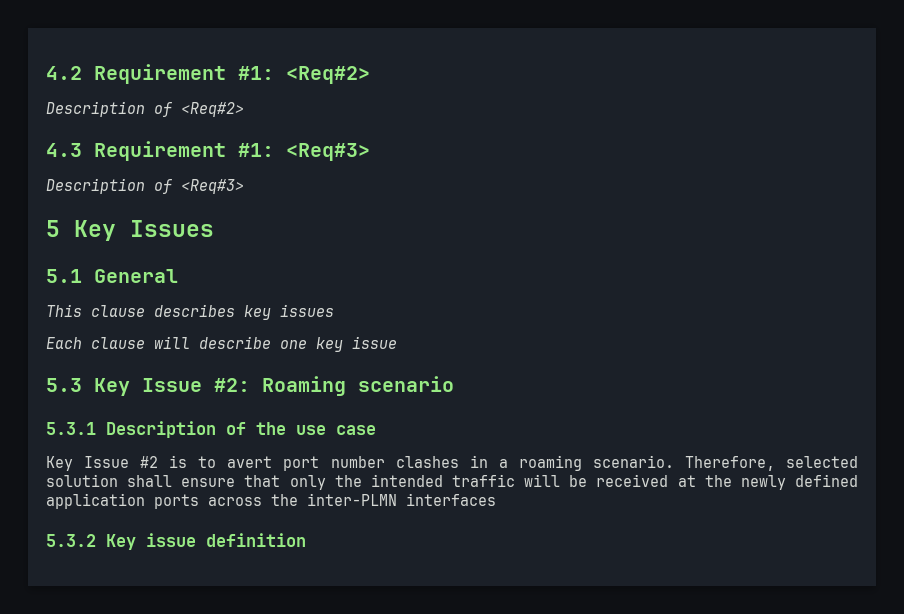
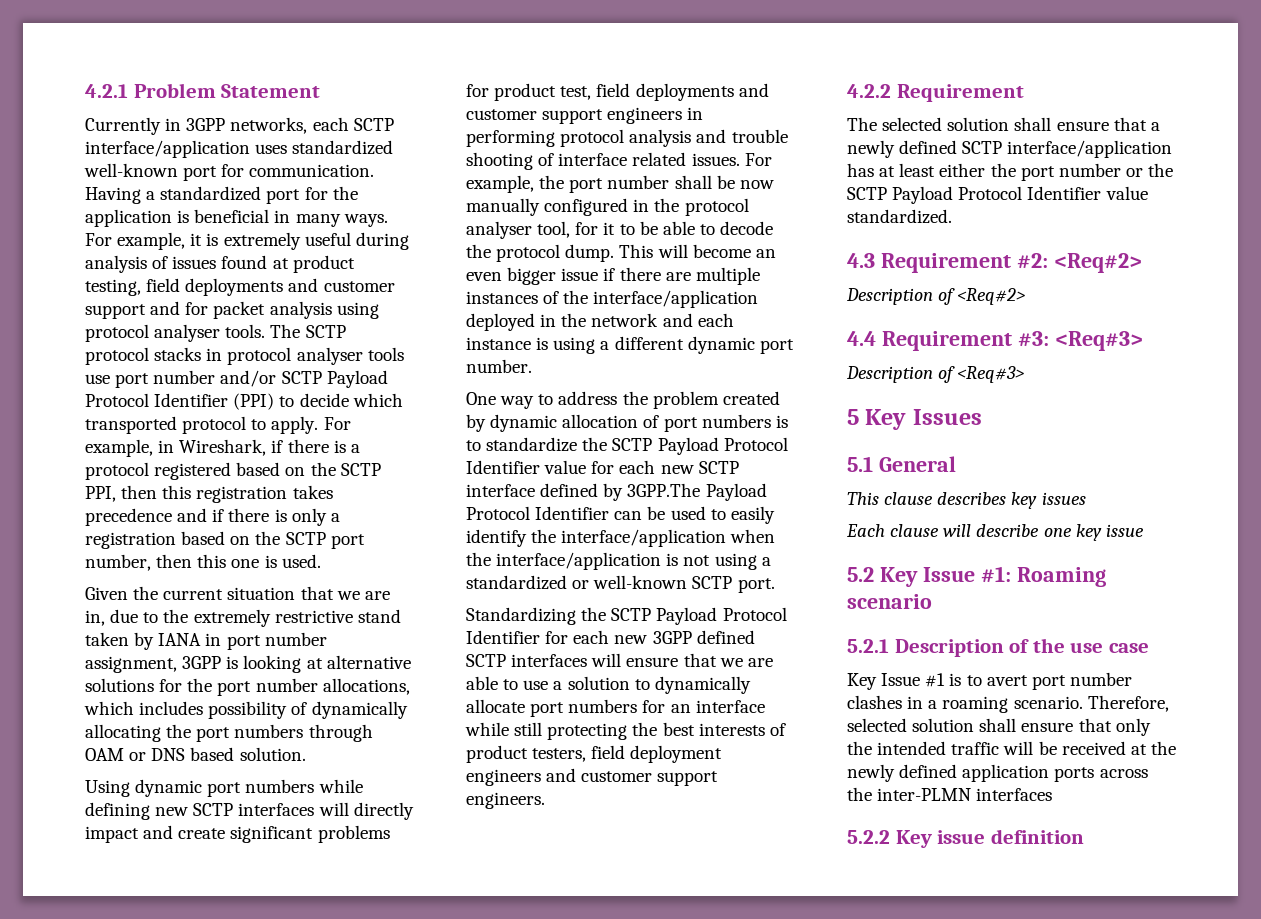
- 4.2 Requirement #1: <Req#2>
+ 4.2.1 Problem Statement
+ Currently in 3GPP networks, each SCTP interface/application uses standardized well-known port for communication. Having a standardized port for the application is beneficial in many ways. For example, it is extremely useful during analysis of issues found at product testing, field deployments and customer support and for packet analysis using protocol analyser tools. The SCTP protocol stacks in protocol analyser tools use port number and/or SCTP Payload Protocol Identifier (PPI) to decide which transported protocol to apply. For example, in Wireshark, if there is a protocol registered based on the SCTP PPI, then this registration takes precedence and if there is only a registration based on the SCTP port number, then this one is used.
+ Given the current situation that we are in, due to the extremely restrictive stand taken by IANA in port number assignment, 3GPP is looking at alternative solutions for the port number allocations, which includes possibility of dynamically allocating the port numbers through OAM or DNS based solution.
+ Using dynamic port numbers while defining new SCTP interfaces will directly impact and create significant problems for product test, field deployments and customer support engineers in performing protocol analysis and trouble shooting of interface related issues. For example, the port number shall be now manually configured in the protocol analyser tool, for it to be able to decode the protocol dump. This will become an even bigger issue if there are multiple instances of the interface/application deployed in the network and each instance is using a different dynamic port number.
+ One way to address the problem created by dynamic allocation of port numbers is to standardize the SCTP Payload Protocol Identifier value for each new SCTP interface defined by 3GPP.The Payload Protocol Identifier can be used to easily identify the interface/application when the interface/application is not using a standardized or well-known SCTP port.
+ Standardizing the SCTP Payload Protocol Identifier for each new 3GPP defined SCTP interfaces will ensure that we are able to use a solution to dynamically allocate port numbers for an interface while still protecting the best interests of product testers, field deployment engineers and customer support engineers.
+ 4.2.2 Requirement
+ The selected solution shall ensure that a newly defined SCTP interface/application has at least either the port number or the SCTP Payload Protocol Identifier value standardized.
+ 4.3 Requirement #2: <Req#2>
- 4.3 Requirement #1: <Req#3>
+ 4.4 Requirement #3: <Req#3>
- 5.3 Key Issue #2: Roaming scenario
+ 5.2 Key Issue #1: Roaming scenario
- 5.3.1 Description of the use case
+ 5.2.1 Description of the use case
- Key Issue #2 is to avert port number clashes in a roaming scenario.
+ Key Issue #1 is to avert port number clashes in a roaming scenario.
- 5.3.2 Key issue definition
+ 5.2.2 Key issue definition

